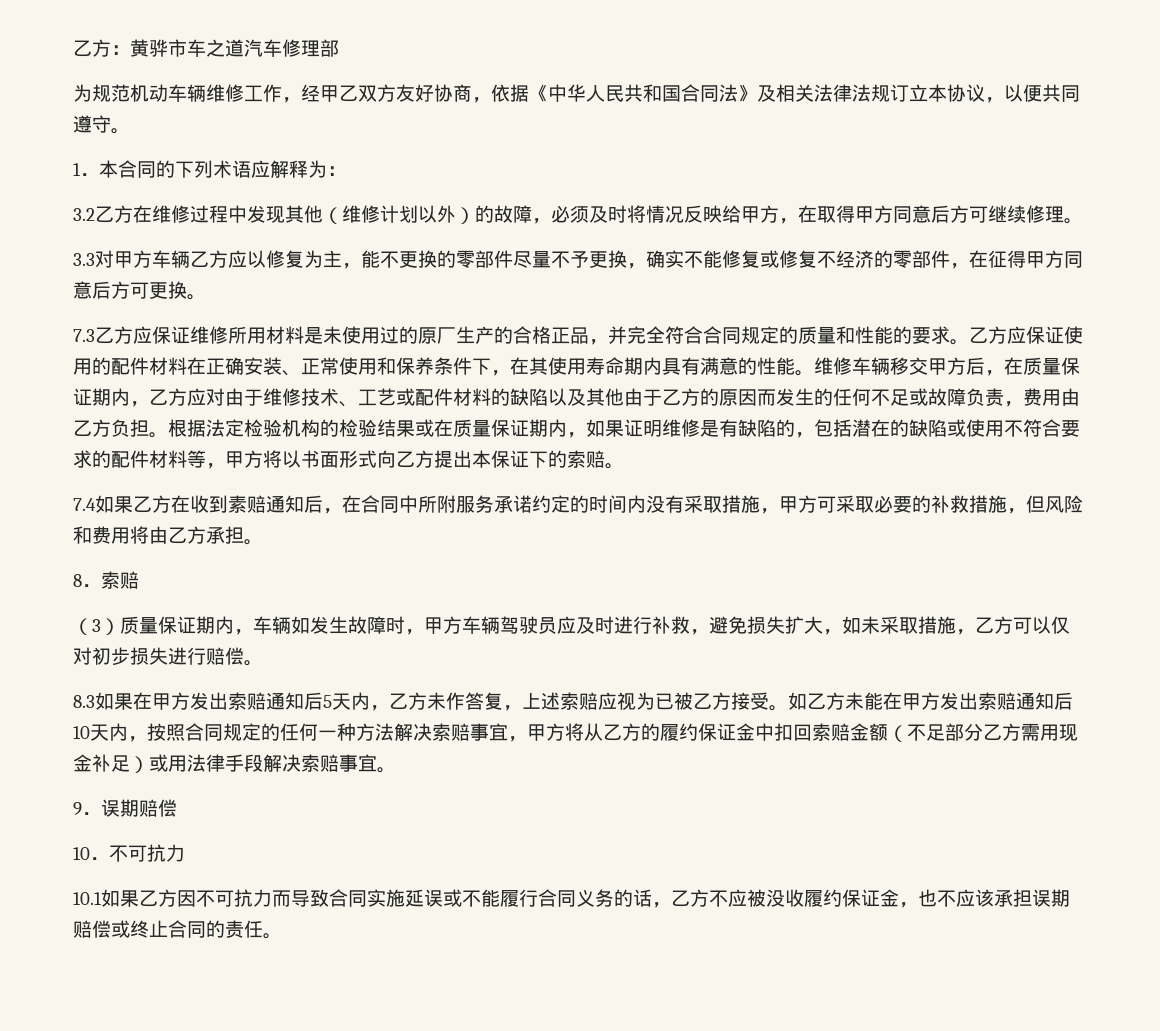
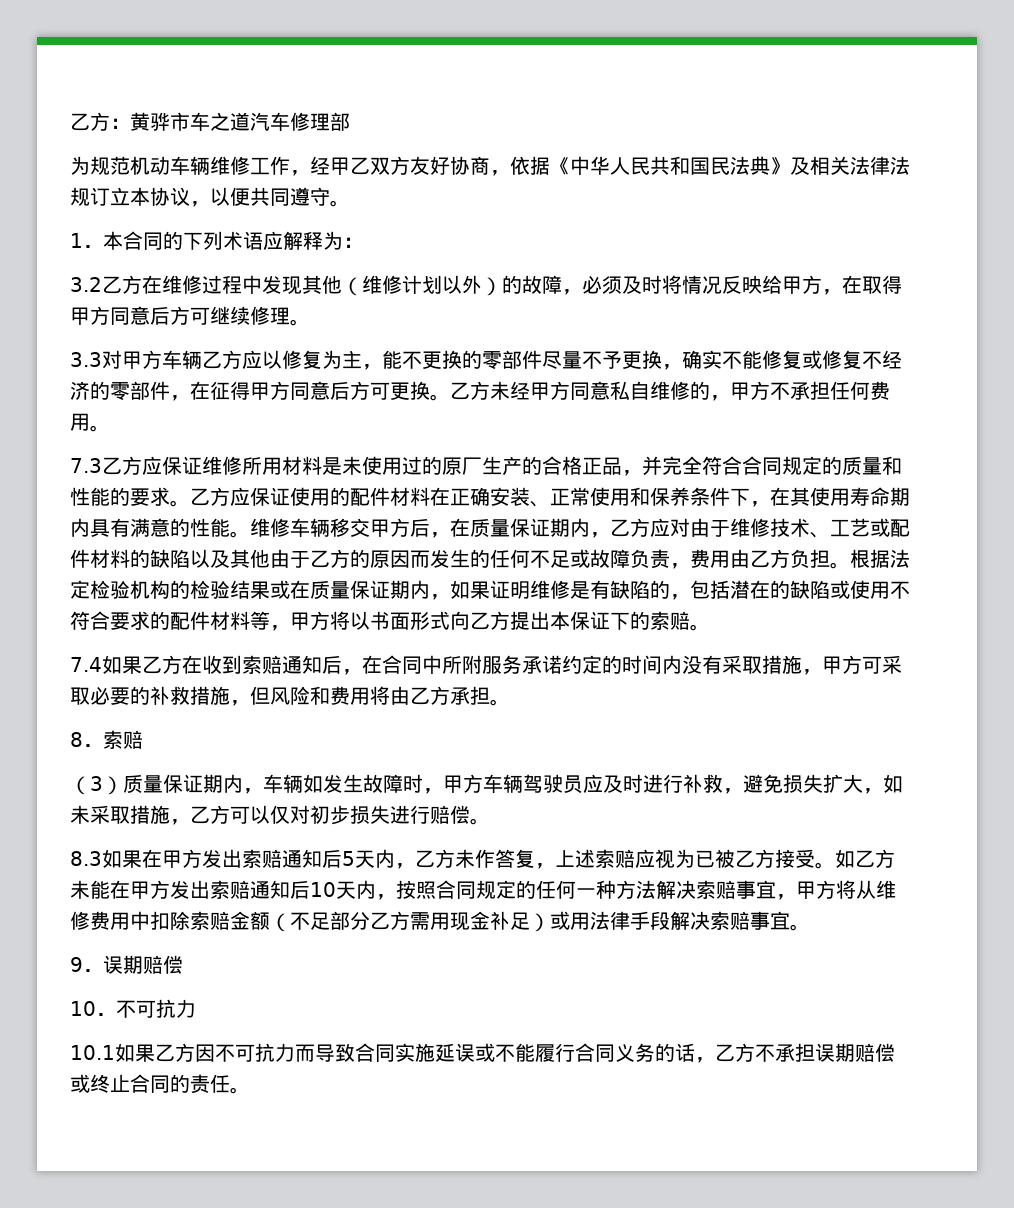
- 为规范机动车辆维修工作，经甲乙双方友好协商，依据《中华人民共和国合同法》及相关法律法规订立本协议，以便共同遵守。
+ 为规范机动车辆维修工作，经甲乙双方友好协商，依据《中华人民共和国民法典》及相关法律法规订立本协议，以便共同遵守。
+ 乙方未经甲方同意私自维修的，甲方不承担任何费用。
- 7.4如果乙方在收到素赔通知后，在合同中所附服务承诺约定的时间内没有采取措施，甲方可采取必要的补救措施，但风险和费用将由乙方承担。
+ 7.4如果乙方在收到索赔通知后，在合同中所附服务承诺约定的时间内没有采取措施，甲方可采取必要的补救措施，但风险和费用将由乙方承担。
- 如乙方未能在甲方发出索赔通知后10天内，按照合同规定的任何一种方法解决索赔事宜，甲方将从乙方的履约保证金中扣回索赔金额（不足部分乙方需用现金补足）或用法律手段解决索赔事宜。
+ 如乙方未能在甲方发出索赔通知后10天内，按照合同规定的任何一种方法解决索赔事宜，甲方将从维修费用中扣除索赔金额（不足部分乙方需用现金补足）或用法律手段解决索赔事宜。
- 10.1如果乙方因不可抗力而导致合同实施延误或不能履行合同义务的话，乙方不应被没收履约保证金，也不应该承担误期赔偿或终止合同的责任。
+ 10.1如果乙方因不可抗力而导致合同实施延误或不能履行合同义务的话，乙方不承担误期赔偿或终止合同的责任。

